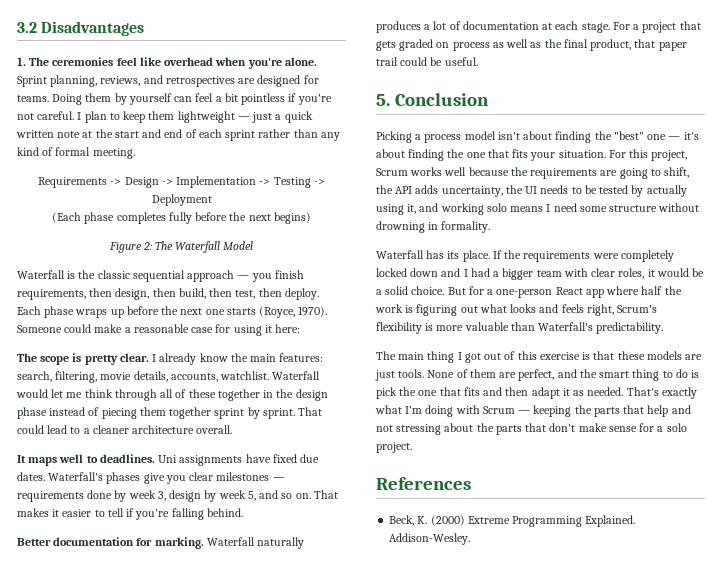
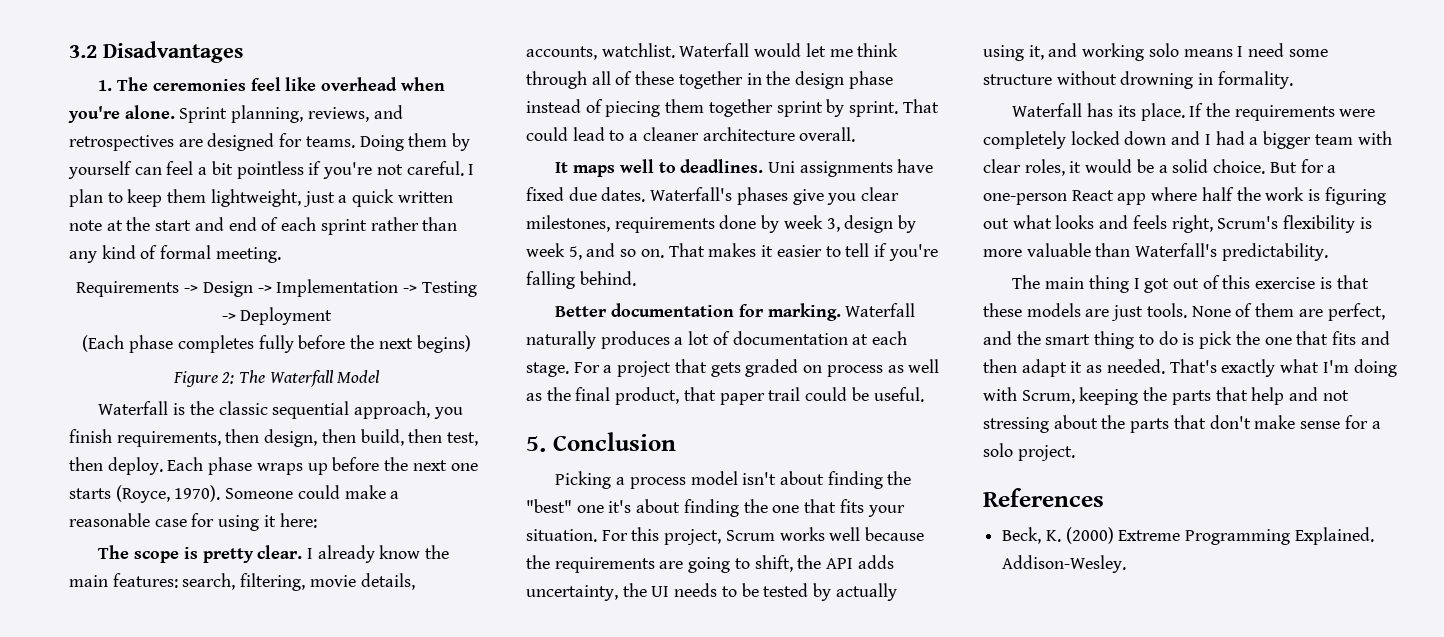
- I plan to keep them lightweight — just a quick written note at the start and end of each sprint rather than any kind of formal meeting.
+ I plan to keep them lightweight, just a quick written note at the start and end of each sprint rather than any kind of formal meeting.
- Waterfall is the classic sequential approach — you finish requirements, then design, then build, then test, then deploy.
+ Waterfall is the classic sequential approach, you finish requirements, then design, then build, then test, then deploy.
- Waterfall's phases give you clear milestones — requirements done by week 3, design by week 5, and so on.
+ Waterfall's phases give you clear milestones, requirements done by week 3, design by week 5, and so on.
- Picking a process model isn't about finding the "best" one — it's about finding the one that fits your situation.
+ Picking a process model isn't about finding the "best" one it's about finding the one that fits your situation.
- That's exactly what I'm doing with Scrum — keeping the parts that help and not stressing about the parts that don't make sense for a solo project.
+ That's exactly what I'm doing with Scrum, keeping the parts that help and not stressing about the parts that don't make sense for a solo project.

